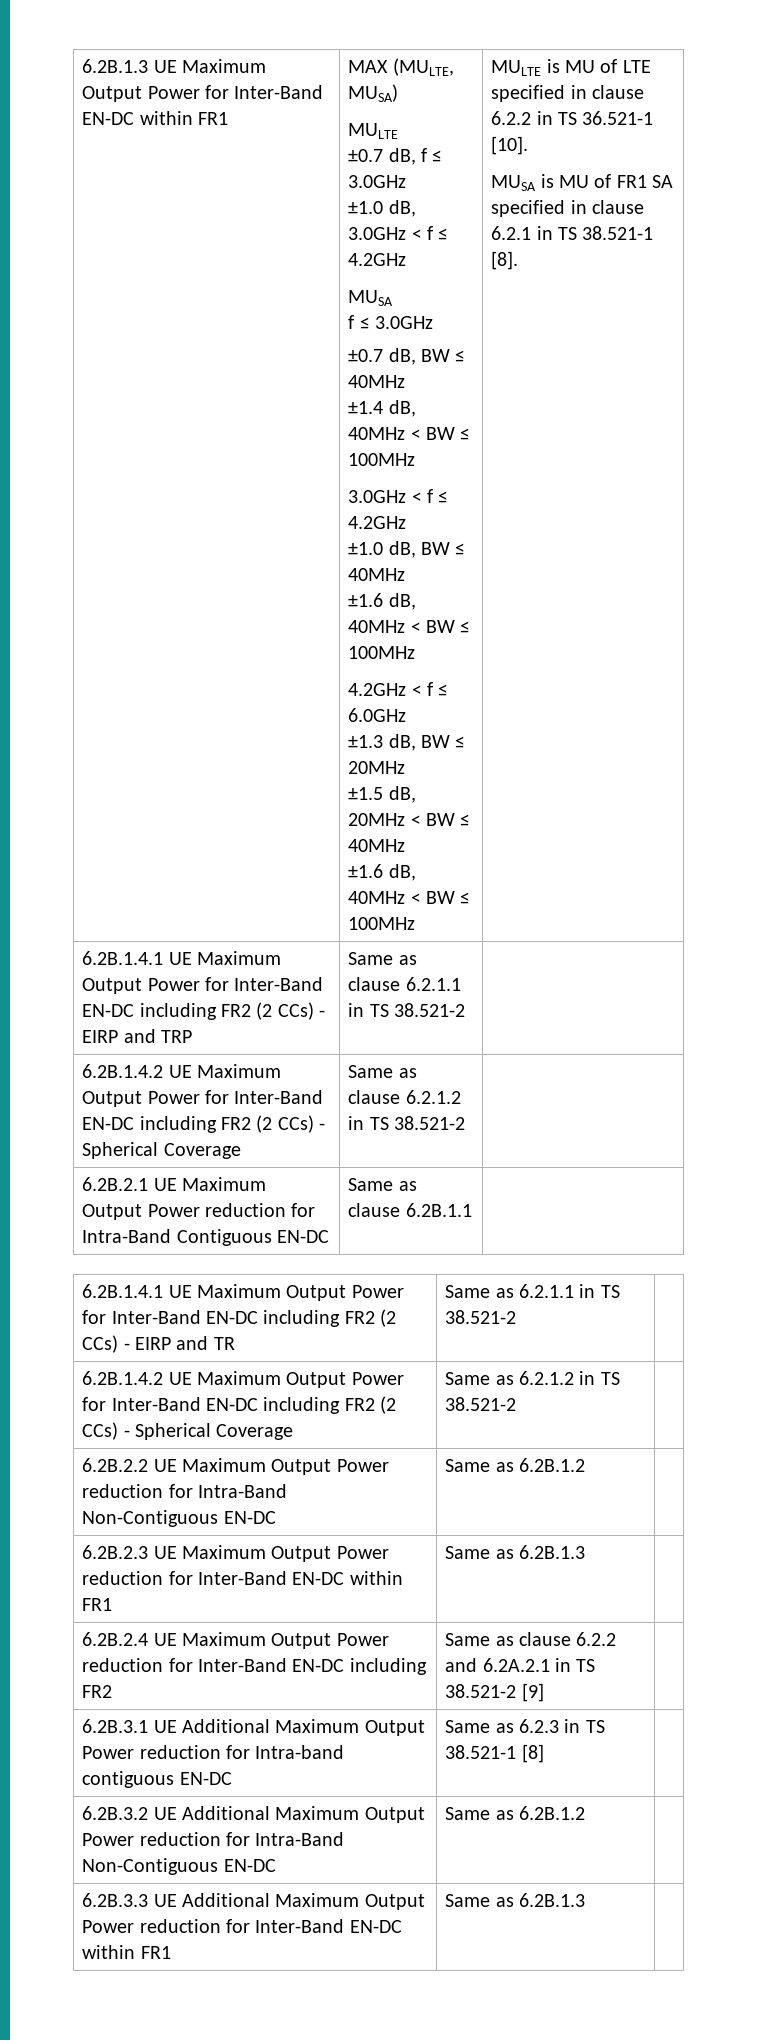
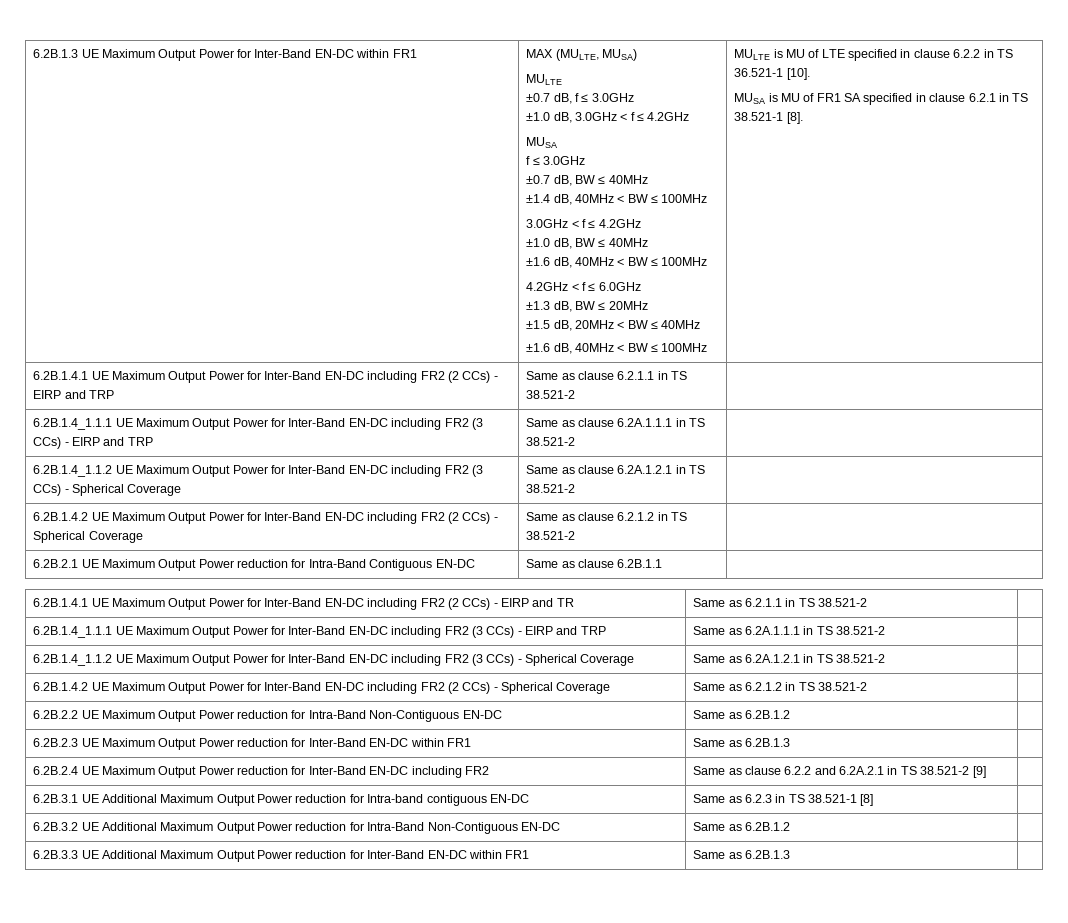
+ 6.2B.1.4_1.1.1 UE Maximum Output Power for Inter-Band EN-DC including FR2 (3 CCs) - EIRP and TRP | Same as clause 6.2A.1.1.1 in TS 38.521-2 |
+ 6.2B.1.4_1.1.2 UE Maximum Output Power for Inter-Band EN-DC including FR2 (3 CCs) - Spherical Coverage | Same as clause 6.2A.1.2.1 in TS 38.521-2 |
+ 6.2B.1.4_1.1.1 UE Maximum Output Power for Inter-Band EN-DC including FR2 (3 CCs) - EIRP and TRP | Same as 6.2A.1.1.1 in TS 38.521-2 |
+ 6.2B.1.4_1.1.2 UE Maximum Output Power for Inter-Band EN-DC including FR2 (3 CCs) - Spherical Coverage | Same as 6.2A.1.2.1 in TS 38.521-2 |

